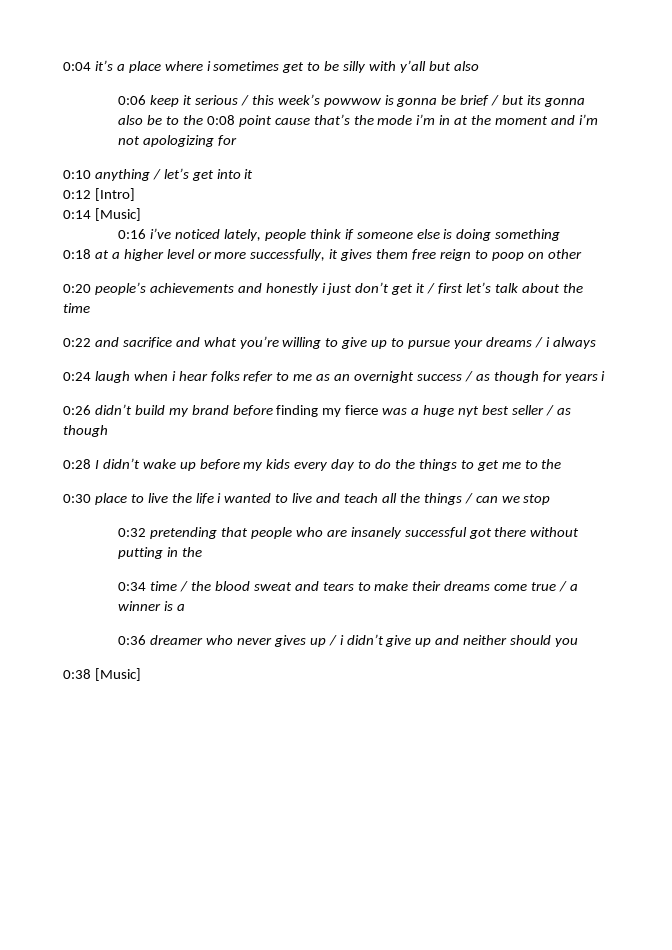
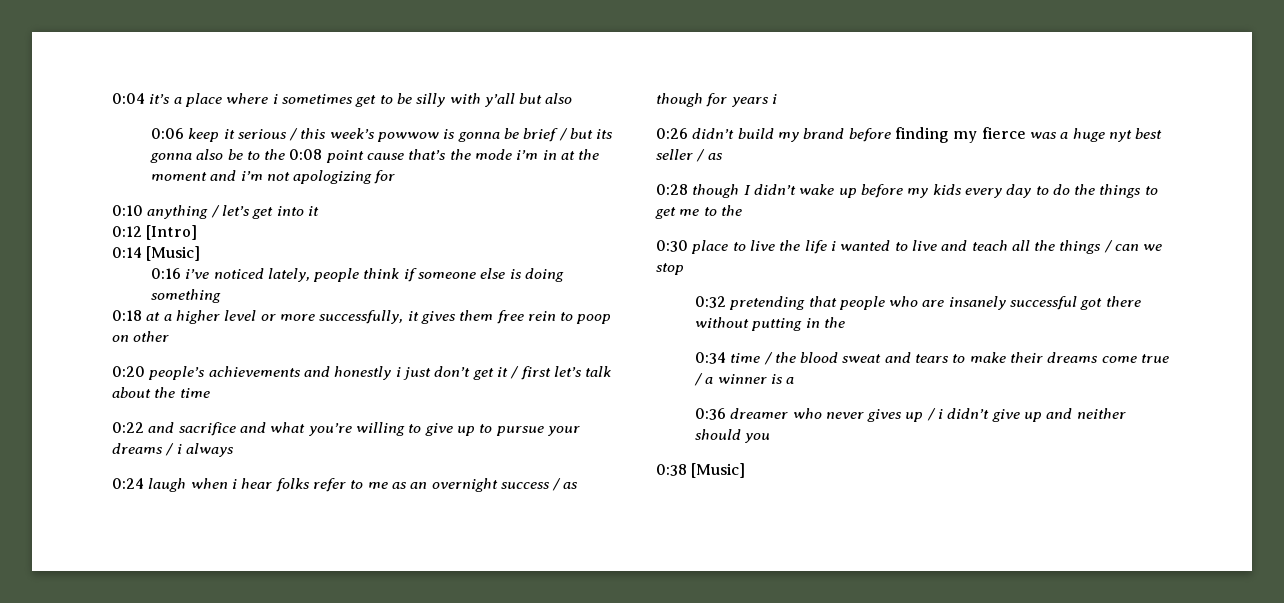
- 0:18 at a higher level or more successfully, it gives them free reign to poop on other
+ 0:18 at a higher level or more successfully, it gives them free rein to poop on other
- 0:26 didn’t build my brand before finding my fierce was a huge nyt best seller / as though
+ 0:26 didn’t build my brand before finding my fierce was a huge nyt best seller / as
- 0:28 I didn’t wake up before my kids every day to do the things to get me to the
+ 0:28 though I didn’t wake up before my kids every day to do the things to get me to the

